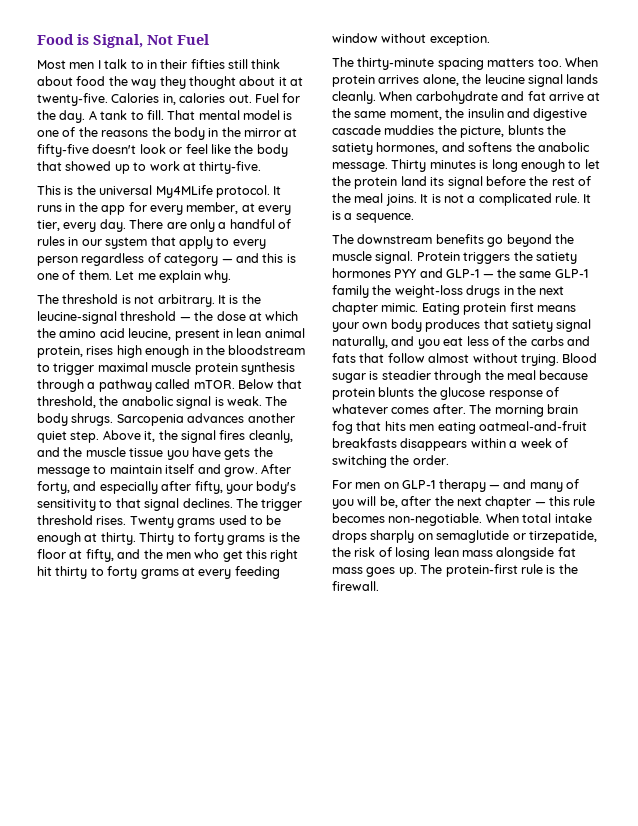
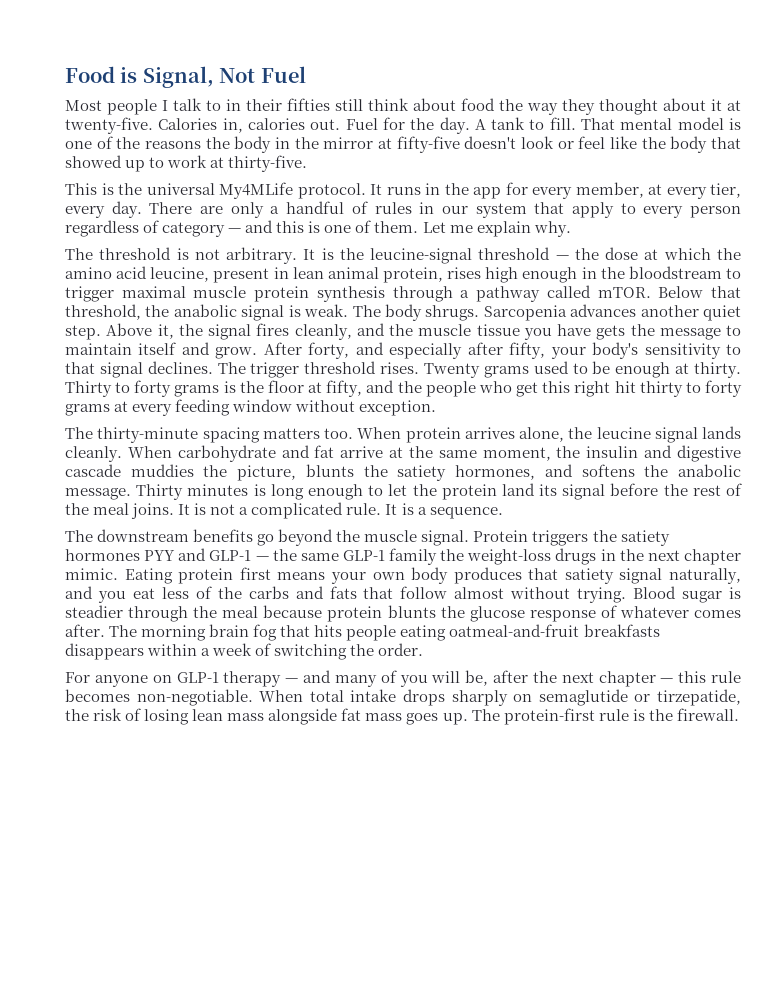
- Most men I talk to in their fifties still think about food the way they thought about it at twenty-five.
+ Most people I talk to in their fifties still think about food the way they thought about it at twenty-five.
- Thirty to forty grams is the floor at fifty, and the men who get this right hit thirty to forty grams at every feeding window without exception.
+ Thirty to forty grams is the floor at fifty, and the people who get this right hit thirty to forty grams at every feeding window without exception.
- The morning brain fog that hits men eating oatmeal-and-fruit breakfasts disappears within a week of switching the order.
+ The morning brain fog that hits people eating oatmeal-and-fruit breakfasts disappears within a week of switching the order.
- For men on GLP-1 therapy — and many of you will be, after the next chapter — this rule becomes non-negotiable.
+ For anyone on GLP-1 therapy — and many of you will be, after the next chapter — this rule becomes non-negotiable.

